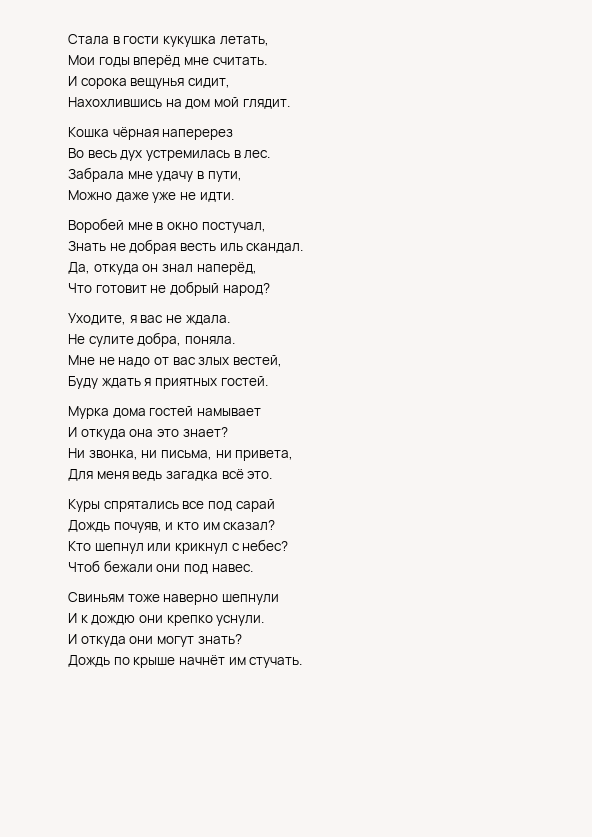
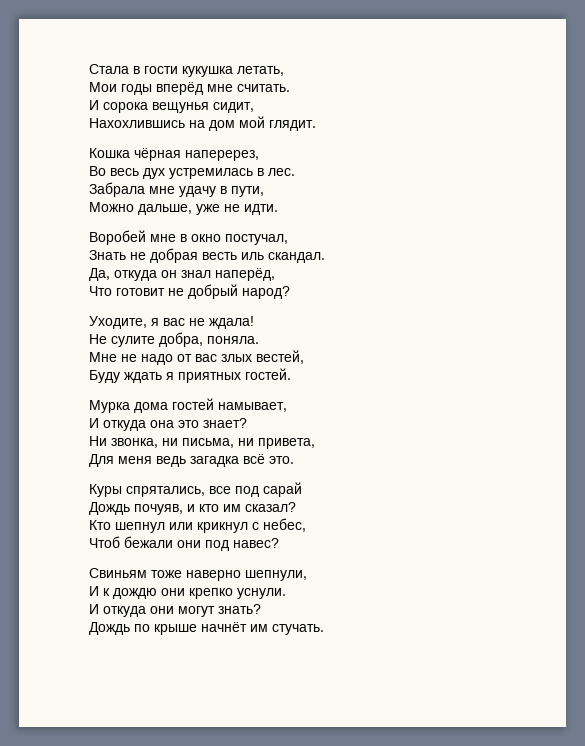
- Кошка чёрная наперерез
+ Кошка чёрная наперерез,
- Можно даже уже не идти.
+ Можно дальше, уже не идти.
- Уходите, я вас не ждала.
+ Уходите, я вас не ждала!
- Мурка дома гостей намывает
+ Мурка дома гостей намывает,
- Куры спрятались все под сарай
+ Куры спрятались, все под сарай
- Кто шепнул или крикнул с небес?
+ Кто шепнул или крикнул с небес,
- Чтоб бежали они под навес.
+ Чтоб бежали они под навес?
- Свиньям тоже наверно шепнули
+ Свиньям тоже наверно шепнули,

